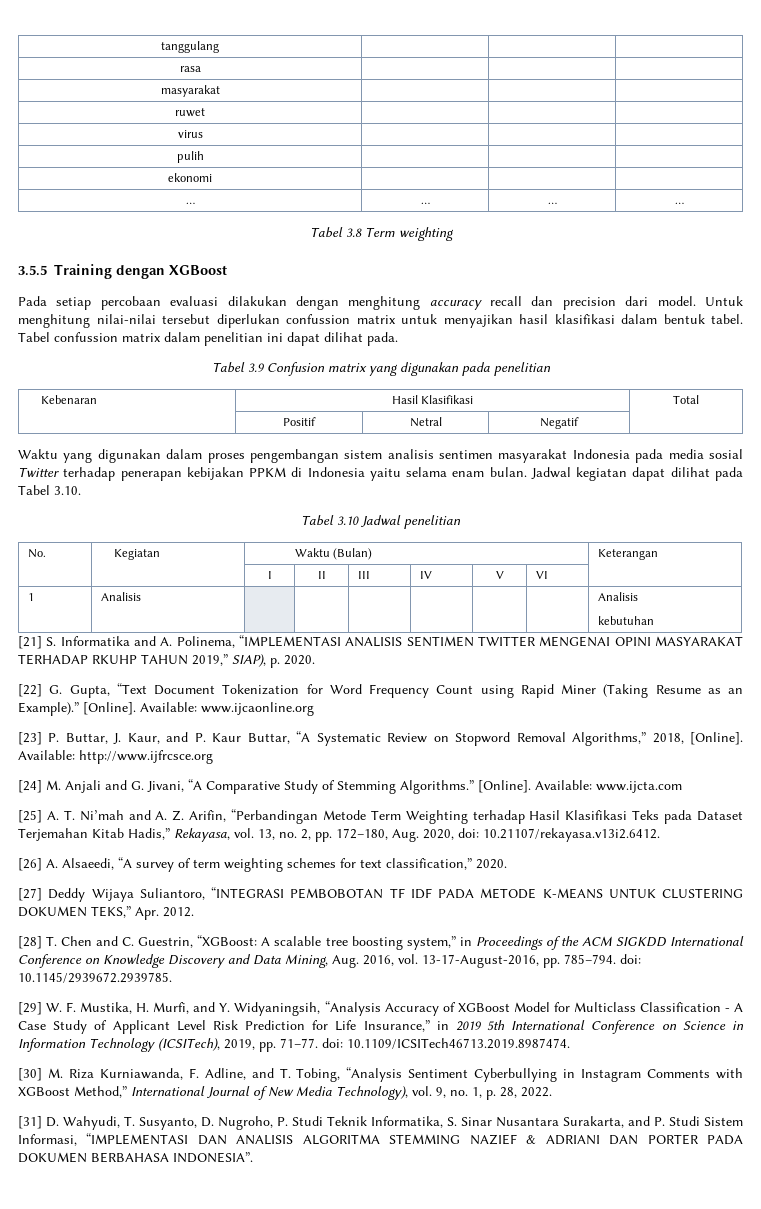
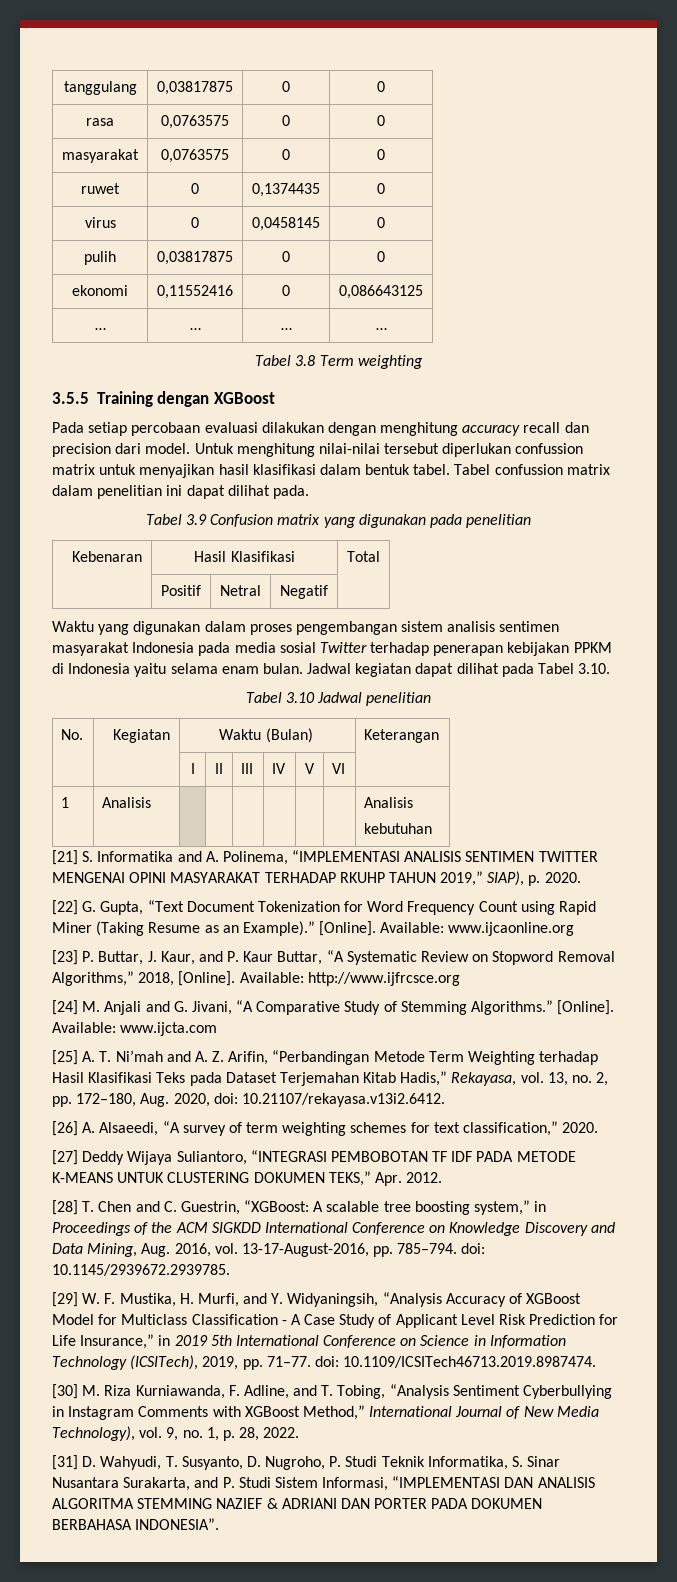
- tanggulang | | |
- rasa | | |
- masyarakat | | |
- ruwet | | |
- virus | | |
- pulih | | |
- ekonomi | | |
+ tanggulang | 0,03817875 | 0 | 0
+ rasa | 0,0763575 | 0 | 0
+ masyarakat | 0,0763575 | 0 | 0
+ ruwet | 0 | 0,1374435 | 0
+ virus | 0 | 0,0458145 | 0
+ pulih | 0,03817875 | 0 | 0
+ ekonomi | 0,11552416 | 0 | 0,086643125

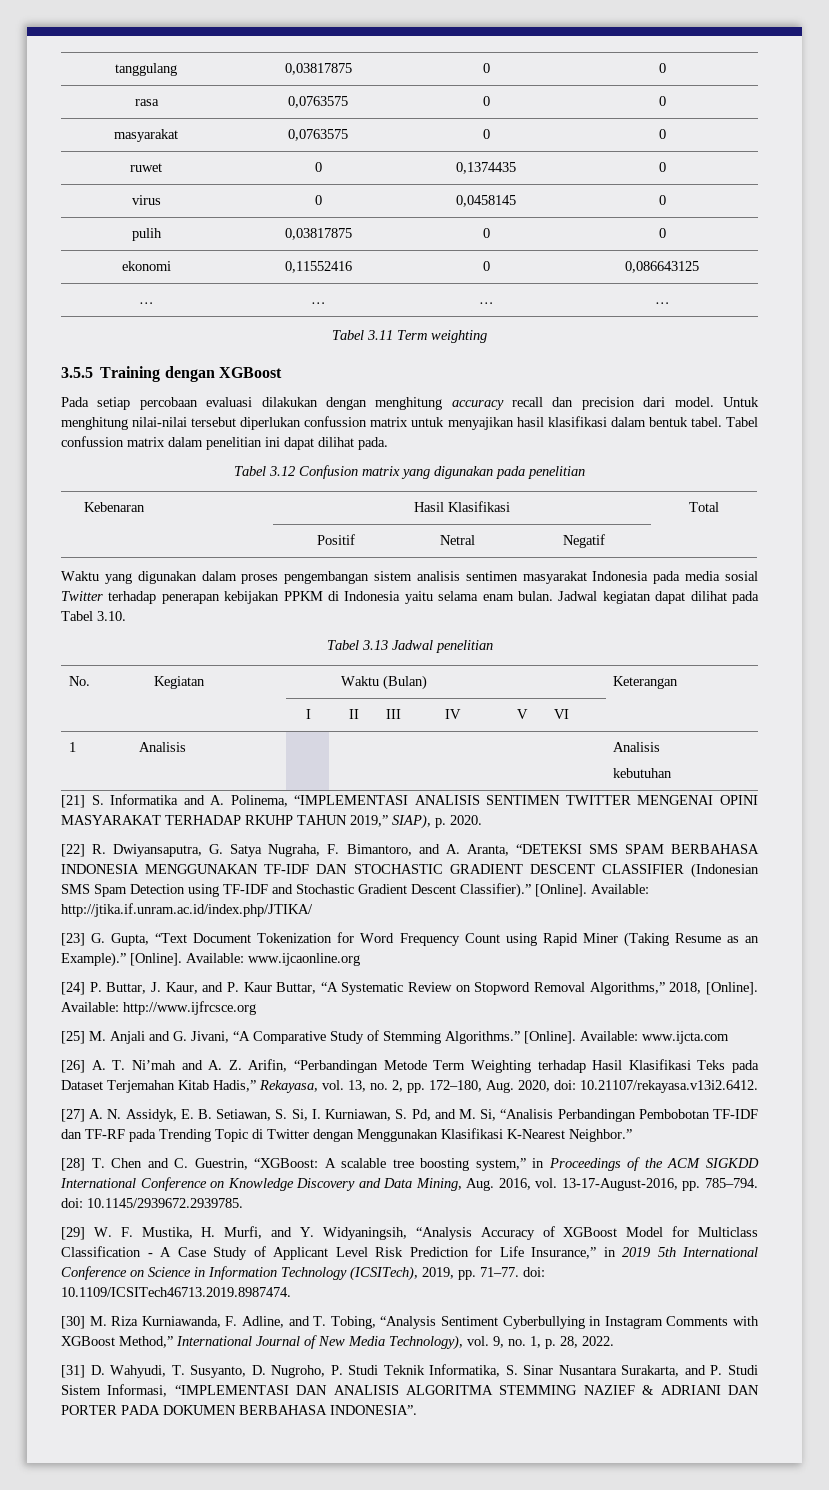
- Tabel 3.8 Term weighting
+ Tabel 3.11 Term weighting
- Tabel 3.9 Confusion matrix yang digunakan pada penelitian
+ Tabel 3.12 Confusion matrix yang digunakan pada penelitian
- Tabel 3.10 Jadwal penelitian
+ Tabel 3.13 Jadwal penelitian
- [22] G. Gupta, “Text Document Tokenization for Word Frequency Count using Rapid Miner (Taking Resume as an Example).”
+ [22] R. Dwiyansaputra, G. Satya Nugraha, F. Bimantoro, and A. Aranta, “DETEKSI SMS SPAM BERBAHASA INDONESIA MENGGUNAKAN TF-IDF DAN STOCHASTIC GRADIENT DESCENT CLASSIFIER (Indonesian SMS Spam Detection using TF-IDF and Stochastic Gradient Descent Classifier).” [Online]. Available: http://jtika.if.unram.ac.id/index.php/JTIKA/
+ [23] G. Gupta, “Text Document Tokenization for Word Frequency Count using Rapid Miner (Taking Resume as an Example).”
- [23] P. Buttar, J. Kaur, and P. Kaur Buttar, “A Systematic Review on Stopword Removal Algorithms,” 2018, [Online].
+ [24] P. Buttar, J. Kaur, and P. Kaur Buttar, “A Systematic Review on Stopword Removal Algorithms,” 2018, [Online].
- [24] M. Anjali and G. Jivani, “A Comparative Study of Stemming Algorithms.”
+ [25] M. Anjali and G. Jivani, “A Comparative Study of Stemming Algorithms.”
- [25] A. T. Ni’mah and A. Z. Arifin, “Perbandingan Metode Term Weighting terhadap Hasil Klasifikasi Teks pada Dataset Terjemahan Kitab Hadis,” Rekayasa, vol. 13, no. 2, pp. 172–180, Aug. 2020, doi: 10.21107/rekayasa.v13i2.6412.
+ [26] A. T. Ni’mah and A. Z. Arifin, “Perbandingan Metode Term Weighting terhadap Hasil Klasifikasi Teks pada Dataset Terjemahan Kitab Hadis,” Rekayasa, vol. 13, no. 2, pp. 172–180, Aug. 2020, doi: 10.21107/rekayasa.v13i2.6412.
- [26] A. Alsaeedi, “A survey of term weighting schemes for text classification,” 2020.
- [27] Deddy Wijaya Suliantoro, “INTEGRASI PEMBOBOTAN TF IDF PADA METODE K-MEANS UNTUK CLUSTERING DOKUMEN TEKS,” Apr. 2012.
+ [27] A. N. Assidyk, E. B. Setiawan, S. Si, I. Kurniawan, S. Pd, and M. Si, “Analisis Perbandingan Pembobotan TF-IDF dan TF-RF pada Trending Topic di Twitter dengan Menggunakan Klasifikasi K-Nearest Neighbor.”

